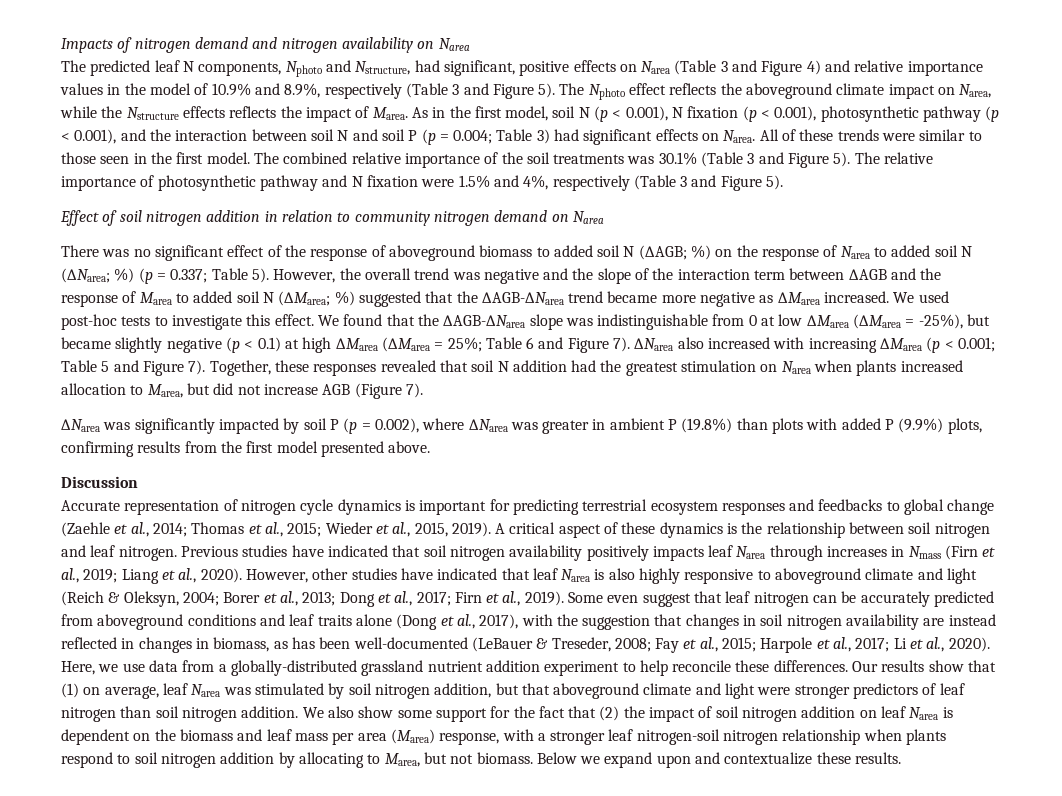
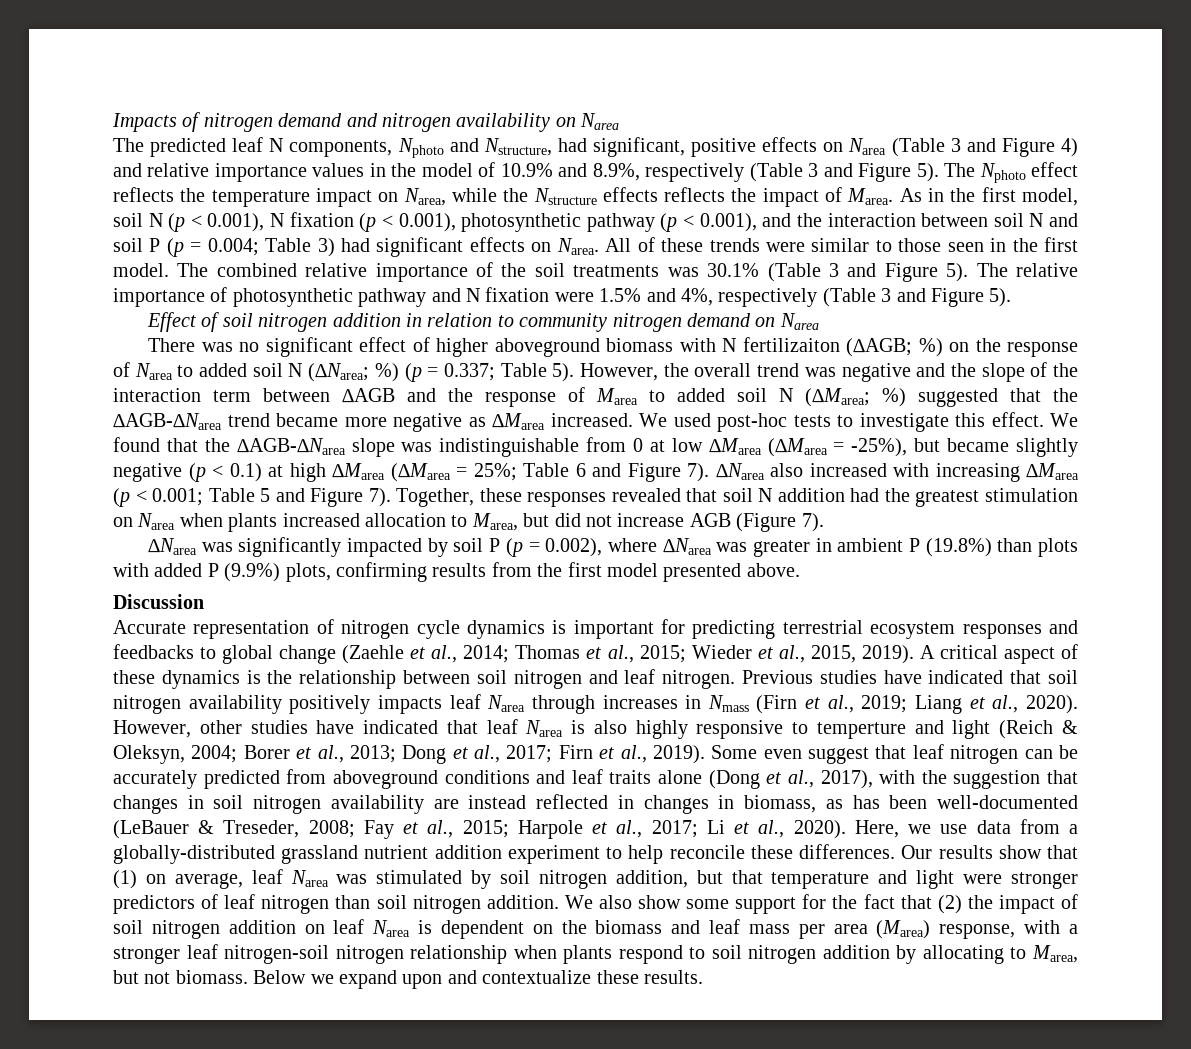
- The Nphoto effect reflects the aboveground climate impact on Narea, while the Nstructure effects reflects the impact of Marea.
+ The Nphoto effect reflects the temperature impact on Narea, while the Nstructure effects reflects the impact of Marea.
- There was no significant effect of the response of aboveground biomass to added soil N (∆AGB; %) on the response of Narea to added soil N (∆Narea; %) (p = 0.337; Table 5).
+ There was no significant effect of higher aboveground biomass with N fertilizaiton (∆AGB; %) on the response of Narea to added soil N (∆Narea; %) (p = 0.337; Table 5).
- However, other studies have indicated that leaf Narea is also highly responsive to aboveground climate and light (Reich & Oleksyn, 2004; Borer et al., 2013; Dong et al., 2017; Firn et al., 2019).
+ However, other studies have indicated that leaf Narea is also highly responsive to temperture and light (Reich & Oleksyn, 2004; Borer et al., 2013; Dong et al., 2017; Firn et al., 2019).
- Our results show that (1) on average, leaf Narea was stimulated by soil nitrogen addition, but that aboveground climate and light were stronger predictors of leaf nitrogen than soil nitrogen addition.
+ Our results show that (1) on average, leaf Narea was stimulated by soil nitrogen addition, but that temperature and light were stronger predictors of leaf nitrogen than soil nitrogen addition.

